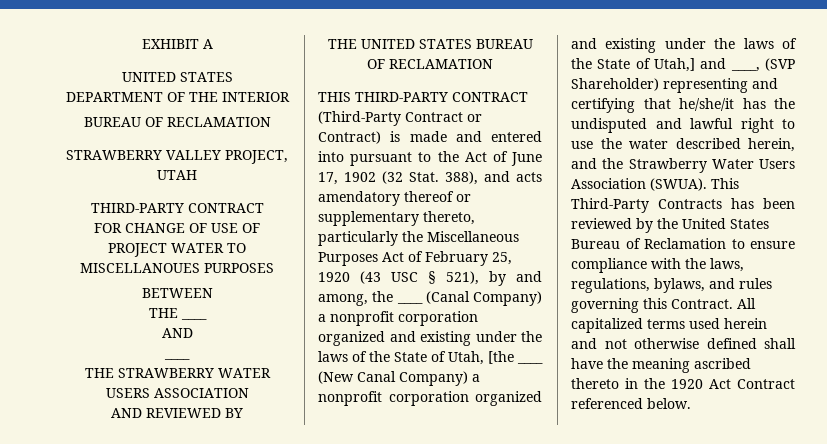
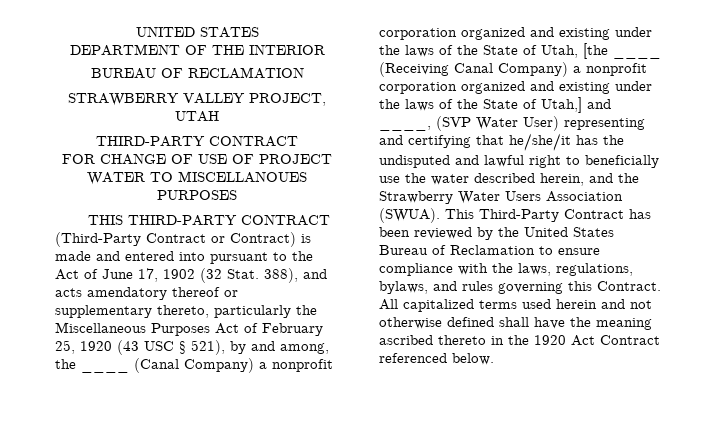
- EXHIBIT A
- BETWEEN
- THE ____
- AND
- ____
- THE STRAWBERRY WATER USERS ASSOCIATION
- AND REVIEWED BY
- THE UNITED STATES BUREAU OF RECLAMATION
- 388), and acts amendatory thereof or supplementary thereto, particularly the Miscellaneous Purposes Act of February 25, 1920 (43 USC § 521), by and among, the ____ (Canal Company) a nonprofit corporation organized and existing under the laws of the State of Utah, [the ____ (New Canal Company) a nonprofit corporation organized and existing under the laws of the State of Utah,] and ____, (SVP Shareholder) representing and certifying that he/she/it has the undisputed and lawful right to use the water described herein, and the Strawberry Water Users Association (SWUA).
+ 388), and acts amendatory thereof or supplementary thereto, particularly the Miscellaneous Purposes Act of February 25, 1920 (43 USC § 521), by and among, the ____ (Canal Company) a nonprofit corporation organized and existing under the laws of the State of Utah, [the ____ (Receiving Canal Company) a nonprofit corporation organized and existing under the laws of the State of Utah,] and ____, (SVP Water User) representing and certifying that he/she/it has the undisputed and lawful right to beneficially use the water described herein, and the Strawberry Water Users Association (SWUA).
- This Third-Party Contracts has been reviewed by the United States Bureau of Reclamation to ensure compliance with the laws, regulations, bylaws, and rules governing this Contract.
+ This Third-Party Contract has been reviewed by the United States Bureau of Reclamation to ensure compliance with the laws, regulations, bylaws, and rules governing this Contract.

